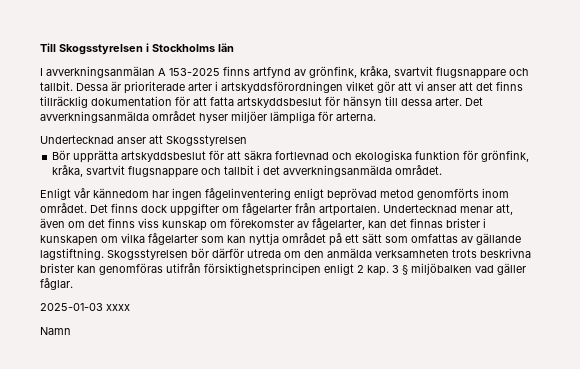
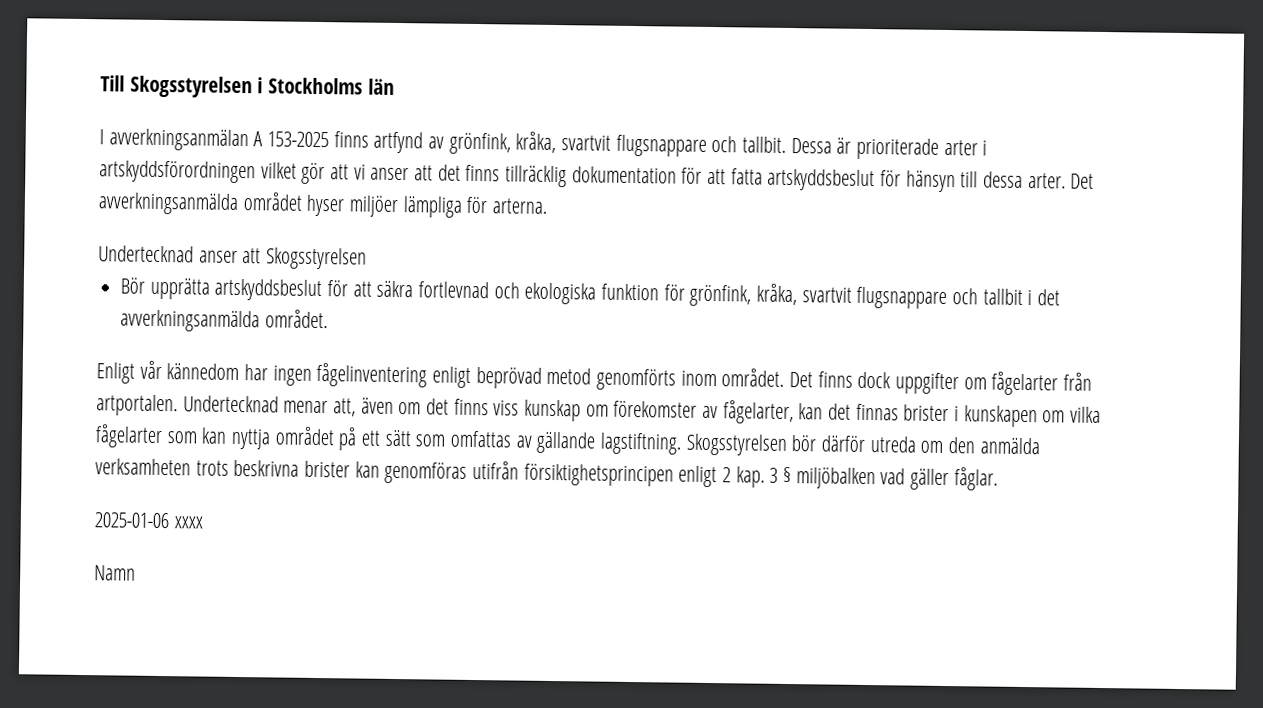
- 2025-01-03 xxxx
+ 2025-01-06 xxxx

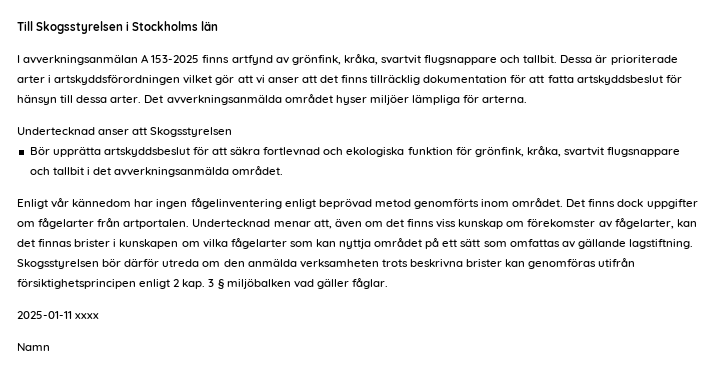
- 2025-01-06 xxxx
+ 2025-01-11 xxxx

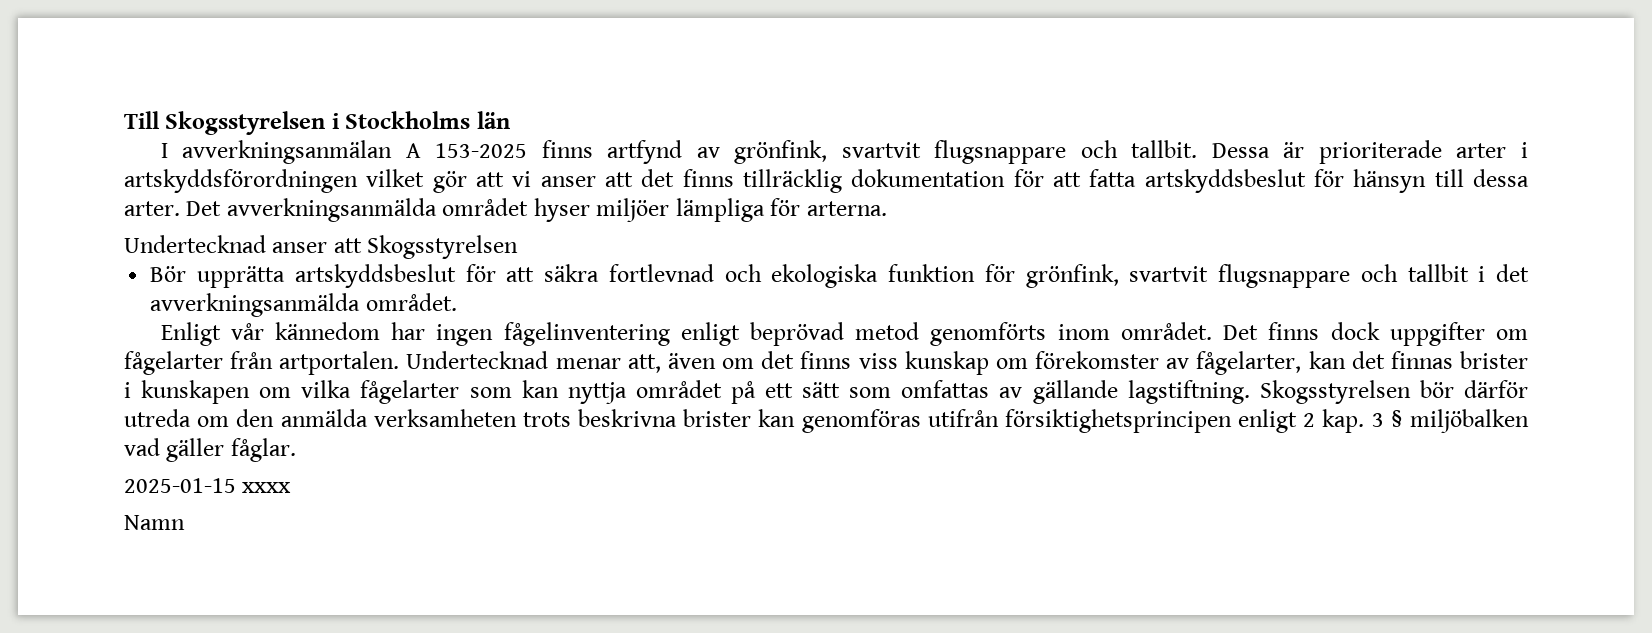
- I avverkningsanmälan A 153-2025 finns artfynd av grönfink, kråka, svartvit flugsnappare och tallbit.
+ I avverkningsanmälan A 153-2025 finns artfynd av grönfink, svartvit flugsnappare och tallbit.
- Bör upprätta artskyddsbeslut för att säkra fortlevnad och ekologiska funktion för grönfink, kråka, svartvit flugsnappare och tallbit i det avverkningsanmälda området.
+ Bör upprätta artskyddsbeslut för att säkra fortlevnad och ekologiska funktion för grönfink, svartvit flugsnappare och tallbit i det avverkningsanmälda området.
- 2025-01-11 xxxx
+ 2025-01-15 xxxx

